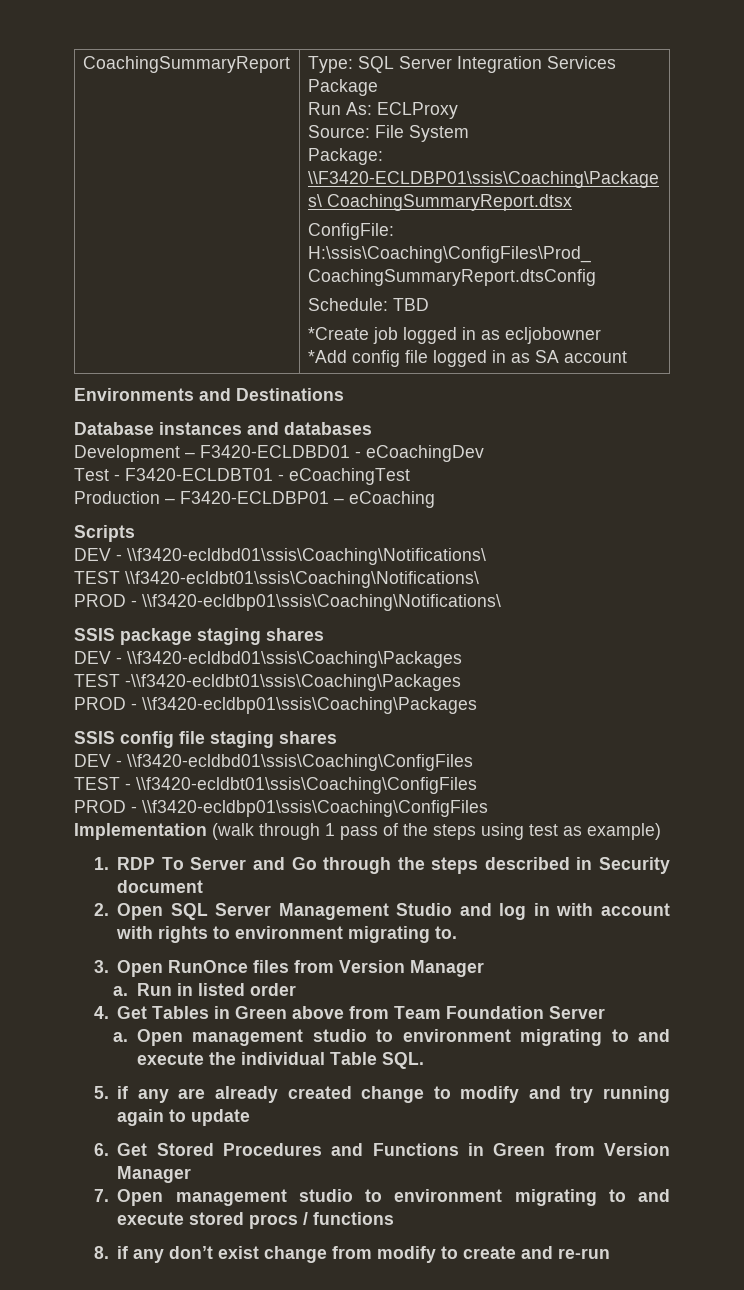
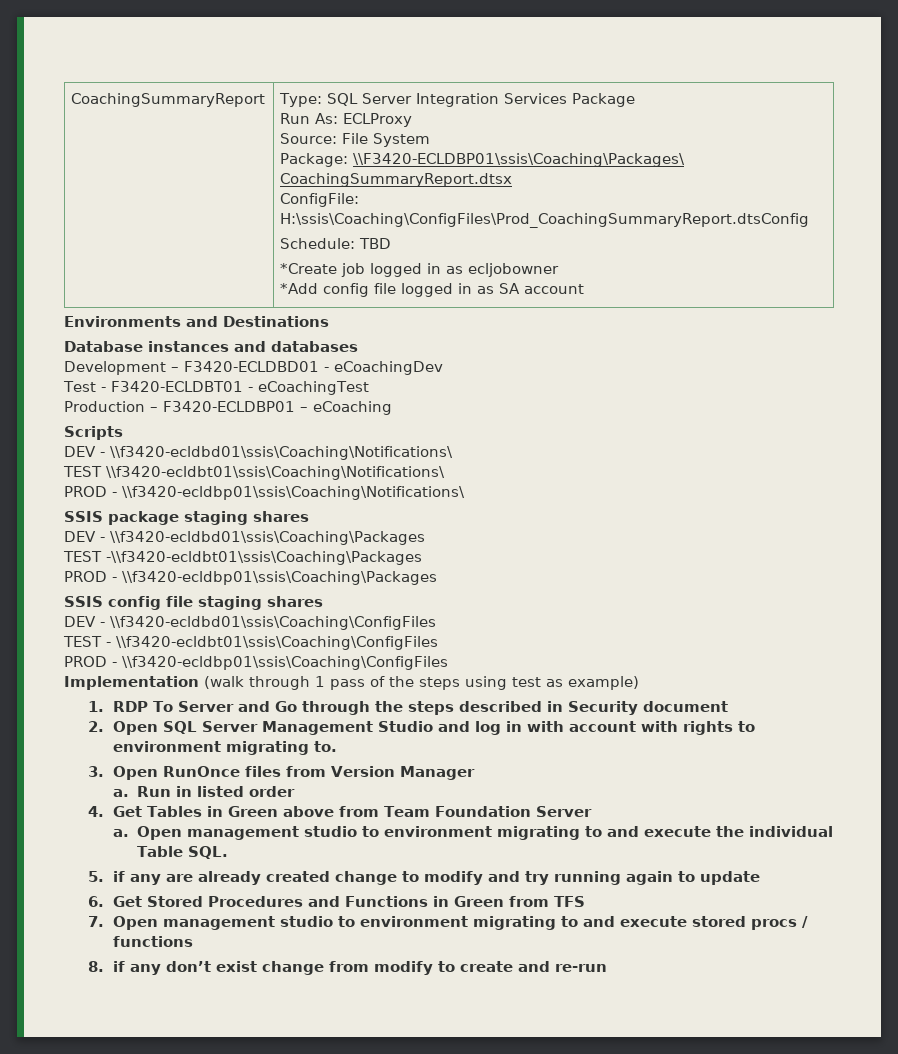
- 6. Get Stored Procedures and Functions in Green from Version Manager
+ 6. Get Stored Procedures and Functions in Green from TFS

